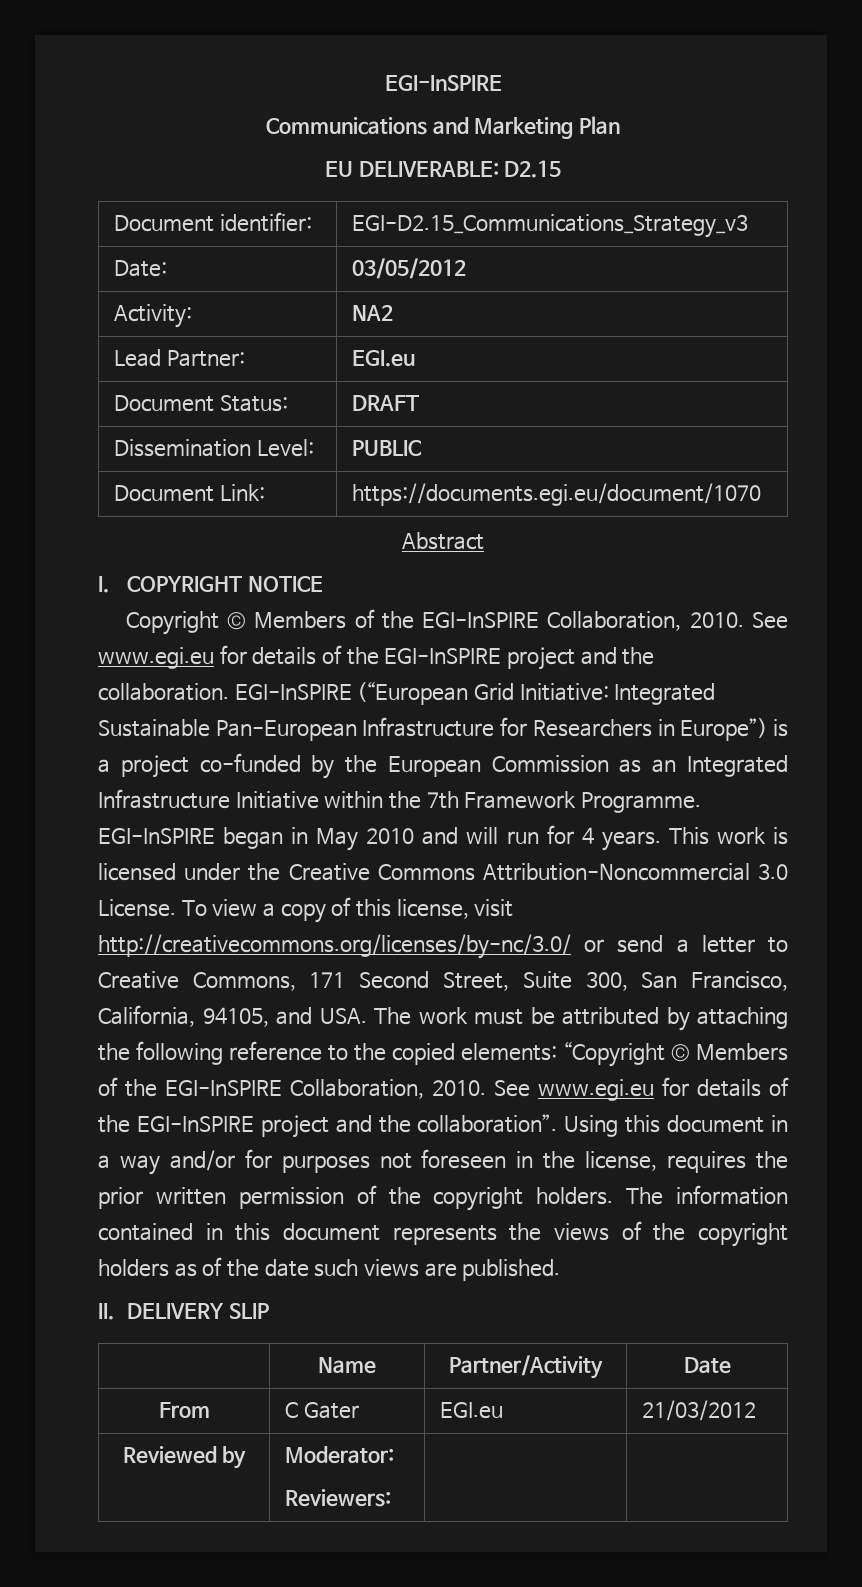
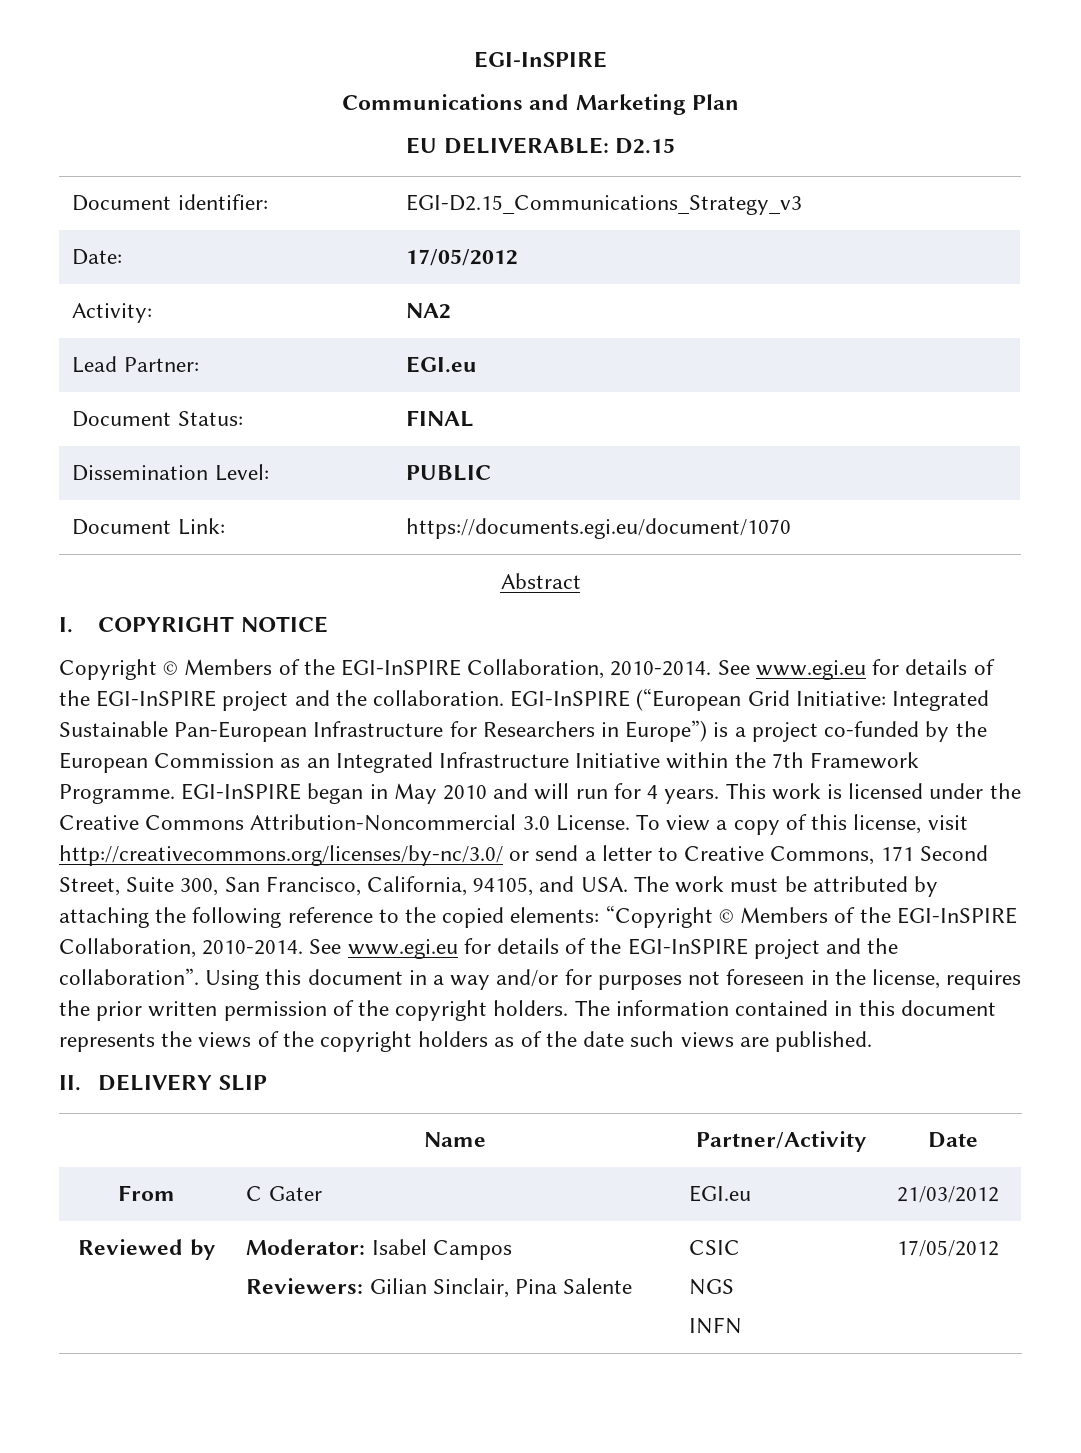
- Date: | 03/05/2012
+ Date: | 17/05/2012
- Document Status: | DRAFT
+ Document Status: | FINAL
- Copyright © Members of the EGI-InSPIRE Collaboration, 2010.
+ Copyright © Members of the EGI-InSPIRE Collaboration, 2010-2014.
- To view a copy of this license, visit http://creativecommons.org/licenses/by-nc/3.0/ or send a letter to Creative Commons, 171 Second Street, Suite 300, San Francisco, California, 94105, and USA. The work must be attributed by attaching the following reference to the copied elements: “Copyright © Members of the EGI-InSPIRE Collaboration, 2010.
+ To view a copy of this license, visit http://creativecommons.org/licenses/by-nc/3.0/ or send a letter to Creative Commons, 171 Second Street, Suite 300, San Francisco, California, 94105, and USA. The work must be attributed by attaching the following reference to the copied elements: “Copyright © Members of the EGI-InSPIRE Collaboration, 2010-2014.
- Reviewed by | Moderator:
- Reviewers: | |
+ Reviewed by | Moderator: Isabel Campos
+ Reviewers: Gilian Sinclair, Pina Salente | CSIC
+ NGS
+ INFN | 17/05/2012

